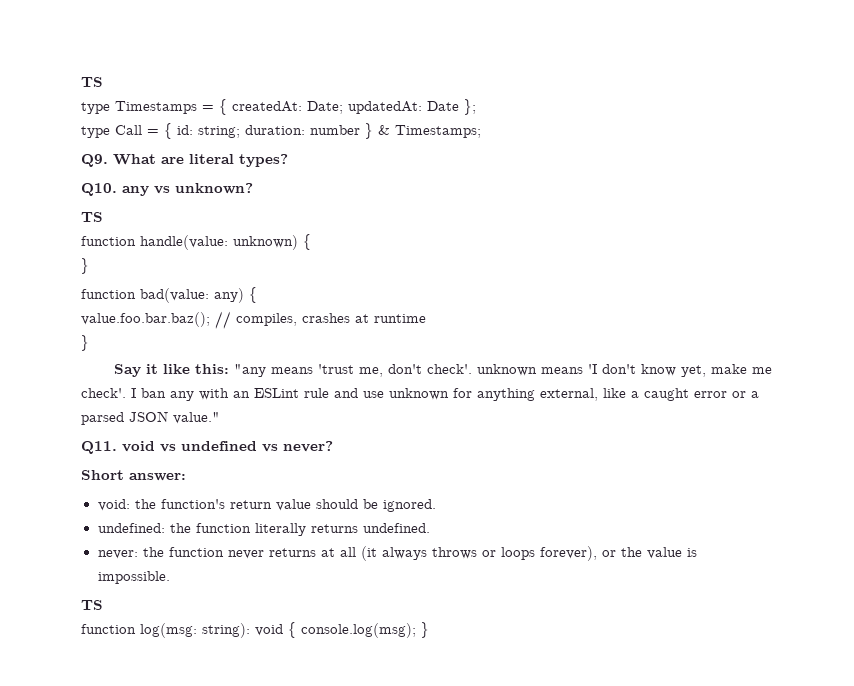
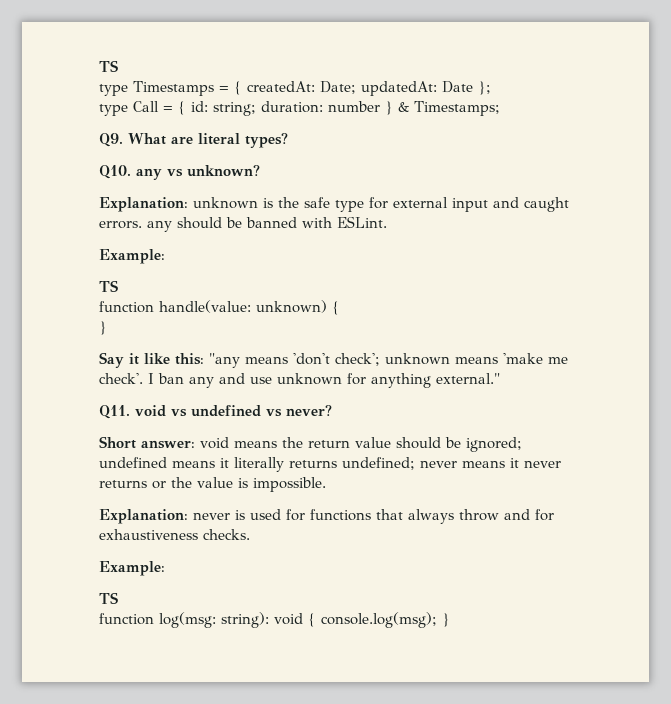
+ Explanation: unknown is the safe type for external input and caught errors. any should be banned with ESLint.
+ Example:
- function bad(value: any) {
- value.foo.bar.baz(); // compiles, crashes at runtime
- }
- Say it like this: "any means 'trust me, don't check'. unknown means 'I don't know yet, make me check'.
+ Say it like this: "any means 'don't check'; unknown means 'make me check'.
- I ban any with an ESLint rule and use unknown for anything external, like a caught error or a parsed JSON value."
+ I ban any and use unknown for anything external."
- Short answer:
- void: the function's return value should be ignored.
- undefined: the function literally returns undefined.
- never: the function never returns at all (it always throws or loops forever), or the value is impossible.
+ Short answer: void means the return value should be ignored; undefined means it literally returns undefined; never means it never returns or the value is impossible.
+ Explanation: never is used for functions that always throw and for exhaustiveness checks.
+ Example:

